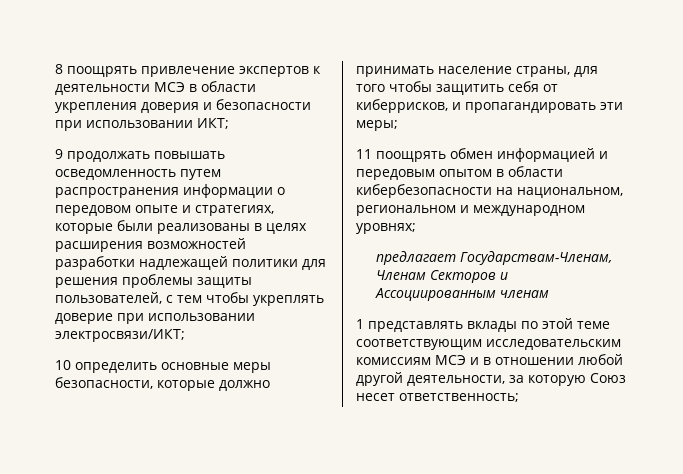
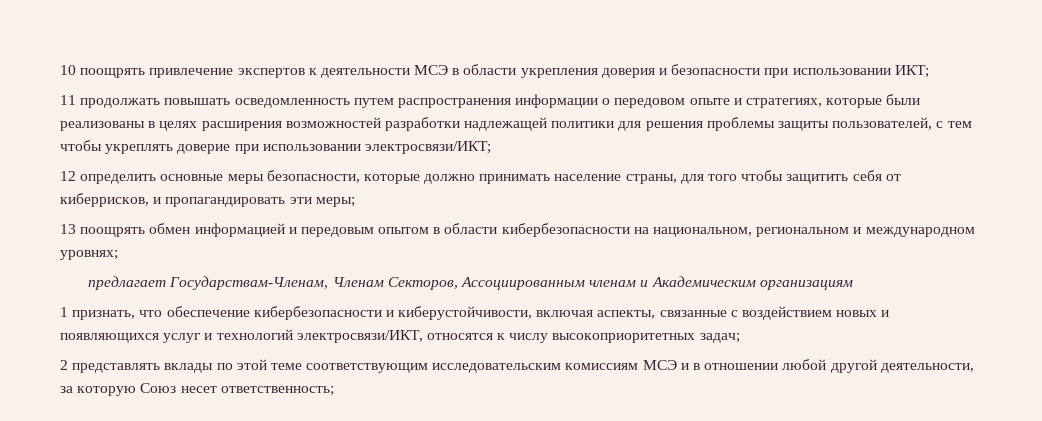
- 8 поощрять привлечение экспертов к деятельности МСЭ в области укрепления доверия и безопасности при использовании ИКТ;
+ 10 поощрять привлечение экспертов к деятельности МСЭ в области укрепления доверия и безопасности при использовании ИКТ;
- 9 продолжать повышать осведомленность путем распространения информации о передовом опыте и стратегиях, которые были реализованы в целях расширения возможностей разработки надлежащей политики для решения проблемы защиты пользователей, с тем чтобы укреплять доверие при использовании электросвязи/ИКТ;
+ 11 продолжать повышать осведомленность путем распространения информации о передовом опыте и стратегиях, которые были реализованы в целях расширения возможностей разработки надлежащей политики для решения проблемы защиты пользователей, с тем чтобы укреплять доверие при использовании электросвязи/ИКТ;
- 10 определить основные меры безопасности, которые должно принимать население страны, для того чтобы защитить себя от киберрисков, и пропагандировать эти меры;
+ 12 определить основные меры безопасности, которые должно принимать население страны, для того чтобы защитить себя от киберрисков, и пропагандировать эти меры;
- 11 поощрять обмен информацией и передовым опытом в области кибербезопасности на национальном, региональном и международном уровнях;
+ 13 поощрять обмен информацией и передовым опытом в области кибербезопасности на национальном, региональном и международном уровнях;
- предлагает Государствам-Членам, Членам Секторов и Ассоциированным членам
- 1 представлять вклады по этой теме соответствующим исследовательским комиссиям МСЭ и в отношении любой другой деятельности, за которую Союз несет ответственность;
+ предлагает Государствам-Членам, Членам Секторов, Ассоциированным членам и Академическим организациям
+ 1 признать, что обеспечение кибербезопасности и киберустойчивости, включая аспекты, связанные с воздействием новых и появляющихся услуг и технологий электросвязи/ИКТ, относятся к числу высокоприоритетных задач;
+ 2 представлять вклады по этой теме соответствующим исследовательским комиссиям МСЭ и в отношении любой другой деятельности, за которую Союз несет ответственность;

